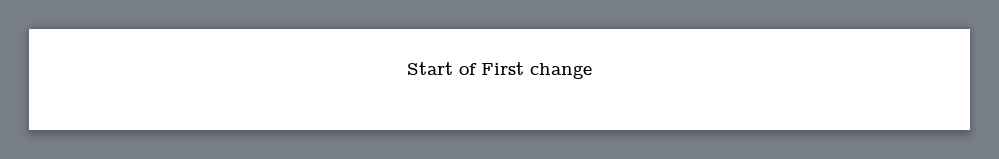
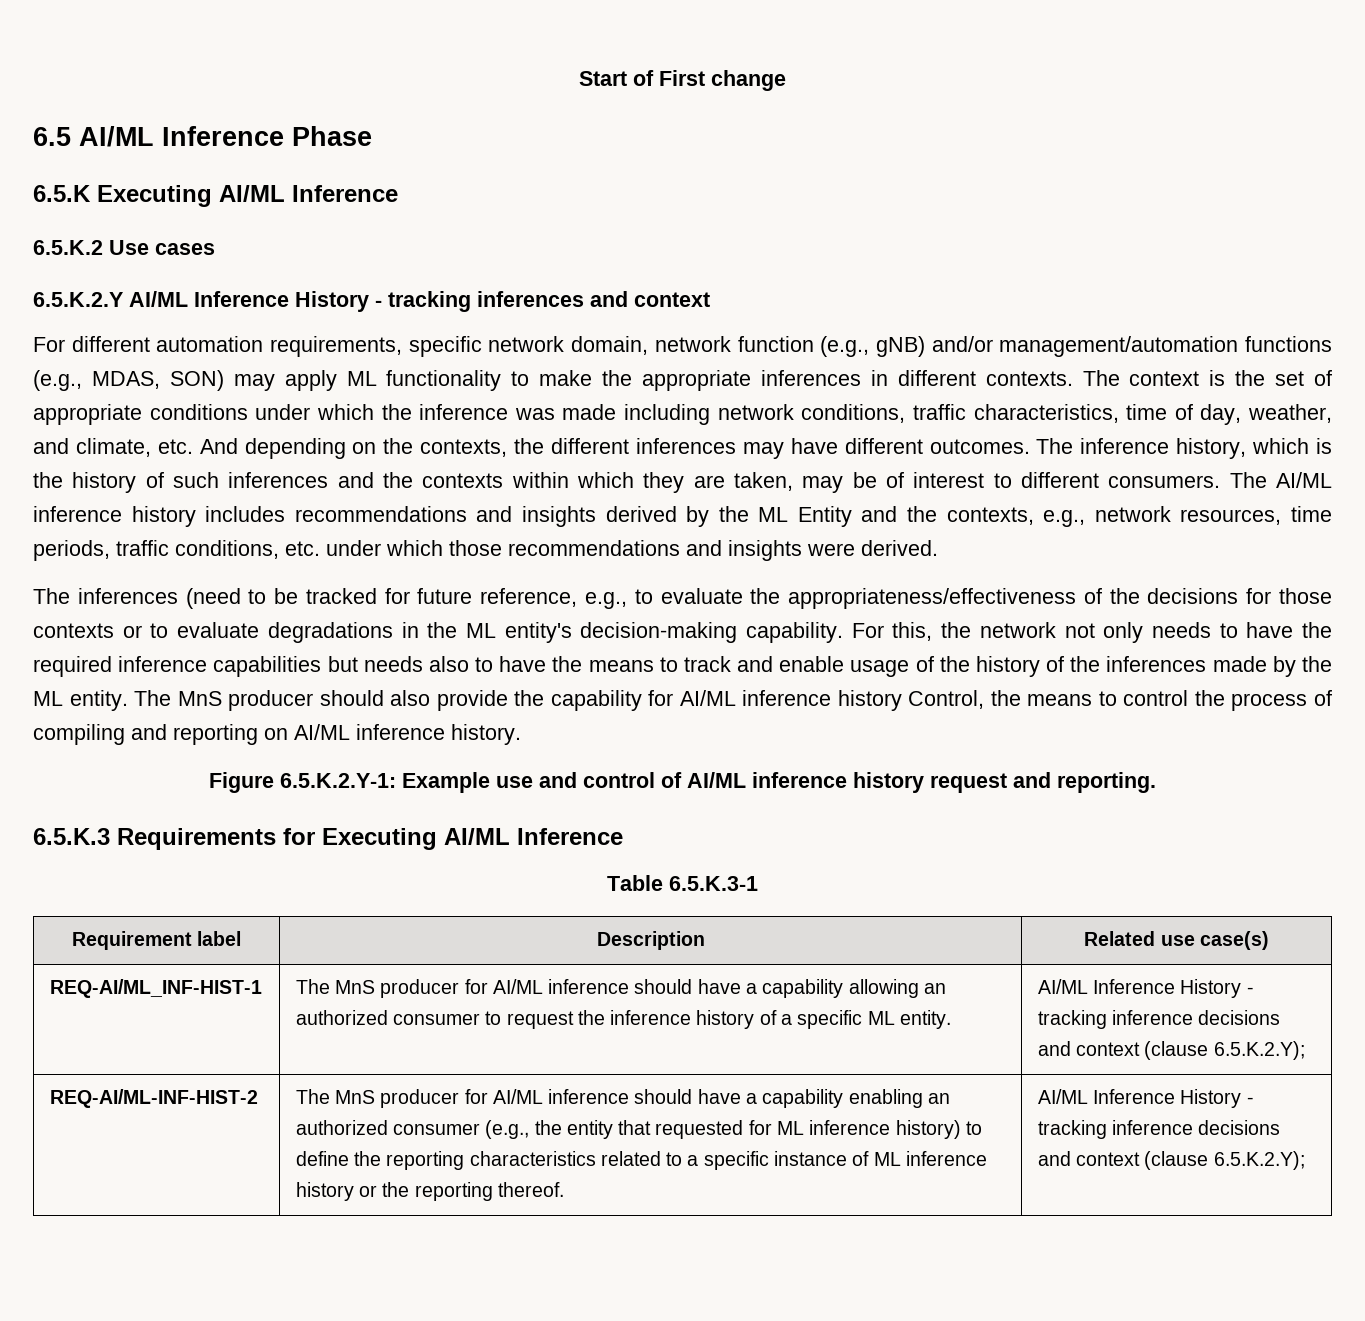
+ 6.5 AI/ML Inference Phase
+ 6.5.K Executing AI/ML Inference
+ 6.5.K.2 Use cases
+ 6.5.K.2.Y AI/ML Inference History - tracking inferences and context
+ For different automation requirements, specific network domain, network function (e.g., gNB) and/or management/automation functions (e.g., MDAS, SON) may apply ML functionality to make the appropriate inferences in different contexts. The context is the set of appropriate conditions under which the inference was made including network conditions, traffic characteristics, time of day, weather, and climate, etc. And depending on the contexts, the different inferences may have different outcomes. The inference history, which is the history of such inferences and the contexts within which they are taken, may be of interest to different consumers. The AI/ML inference history includes recommendations and insights derived by the ML Entity and the contexts, e.g., network resources, time periods, traffic conditions, etc. under which those recommendations and insights were derived.
+ The inferences (need to be tracked for future reference, e.g., to evaluate the appropriateness/effectiveness of the decisions for those contexts or to evaluate degradations in the ML entity's decision-making capability. For this, the network not only needs to have the required inference capabilities but needs also to have the means to track and enable usage of the history of the inferences made by the ML entity. The MnS producer should also provide the capability for AI/ML inference history Control, the means to control the process of compiling and reporting on AI/ML inference history.
+ Figure 6.5.K.2.Y-1: Example use and control of AI/ML inference history request and reporting.
+ 6.5.K.3 Requirements for Executing AI/ML Inference
+ Table 6.5.K.3-1
+ Requirement label | Description | Related use case(s)
+ REQ-AI/ML_INF-HIST-1 | The MnS producer for AI/ML inference should have a capability allowing an authorized consumer to request the inference history of a specific ML entity. | AI/ML Inference History - tracking inference decisions and context (clause 6.5.K.2.Y);
+ REQ-AI/ML-INF-HIST-2 | The MnS producer for AI/ML inference should have a capability enabling an authorized consumer (e.g., the entity that requested for ML inference history) to define the reporting characteristics related to a specific instance of ML inference history or the reporting thereof. | AI/ML Inference History - tracking inference decisions and context (clause 6.5.K.2.Y);

